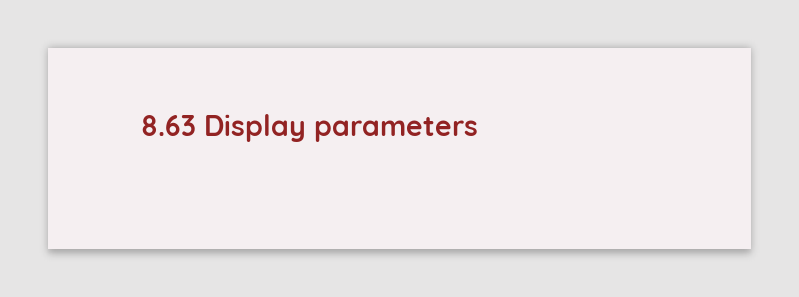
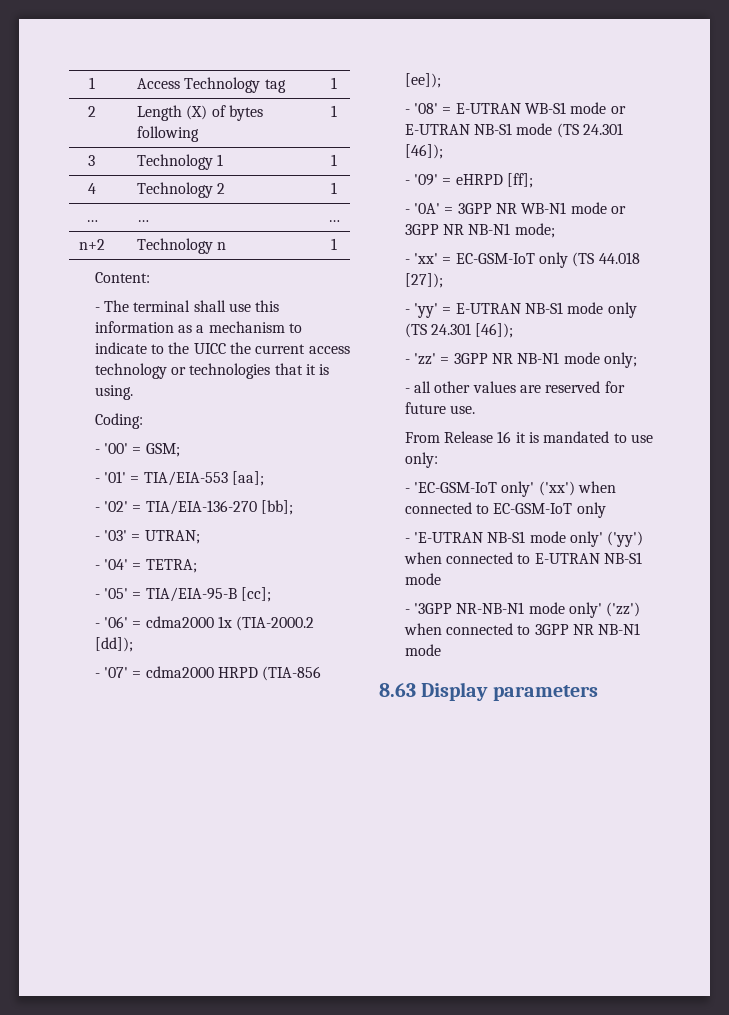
+ 1 | Access Technology tag | 1
+ 2 | Length (X) of bytes following | 1
+ 3 | Technology 1 | 1
+ 4 | Technology 2 | 1
+ … | … | …
+ n+2 | Technology n | 1
+ Content:
+ - The terminal shall use this information as a mechanism to indicate to the UICC the current access technology or technologies that it is using.
+ Coding:
+ - '00' = GSM;
+ - '01' = TIA/EIA-553 [aa];
+ - '02' = TIA/EIA-136-270 [bb];
+ - '03' = UTRAN;
+ - '04' = TETRA;
+ - '05' = TIA/EIA-95-B [cc];
+ - '06' = cdma2000 1x (TIA-2000.2 [dd]);
+ - '07' = cdma2000 HRPD (TIA-856 [ee]);
+ - '08' = E-UTRAN WB-S1 mode or E-UTRAN NB-S1 mode (TS 24.301 [46]);
+ - '09' = eHRPD [ff];
+ - '0A' = 3GPP NR WB-N1 mode or 3GPP NR NB-N1 mode;
+ - 'xx' = EC-GSM-IoT only (TS 44.018 [27]);
+ - 'yy' = E-UTRAN NB-S1 mode only (TS 24.301 [46]);
+ - 'zz' = 3GPP NR NB-N1 mode only;
+ - all other values are reserved for future use.
+ From Release 16 it is mandated to use only:
+ - 'EC-GSM-IoT only' ('xx') when connected to EC-GSM-IoT only
+ - 'E-UTRAN NB-S1 mode only' ('yy') when connected to E-UTRAN NB-S1 mode
+ - '3GPP NR-NB-N1 mode only' ('zz') when connected to 3GPP NR NB-N1 mode

